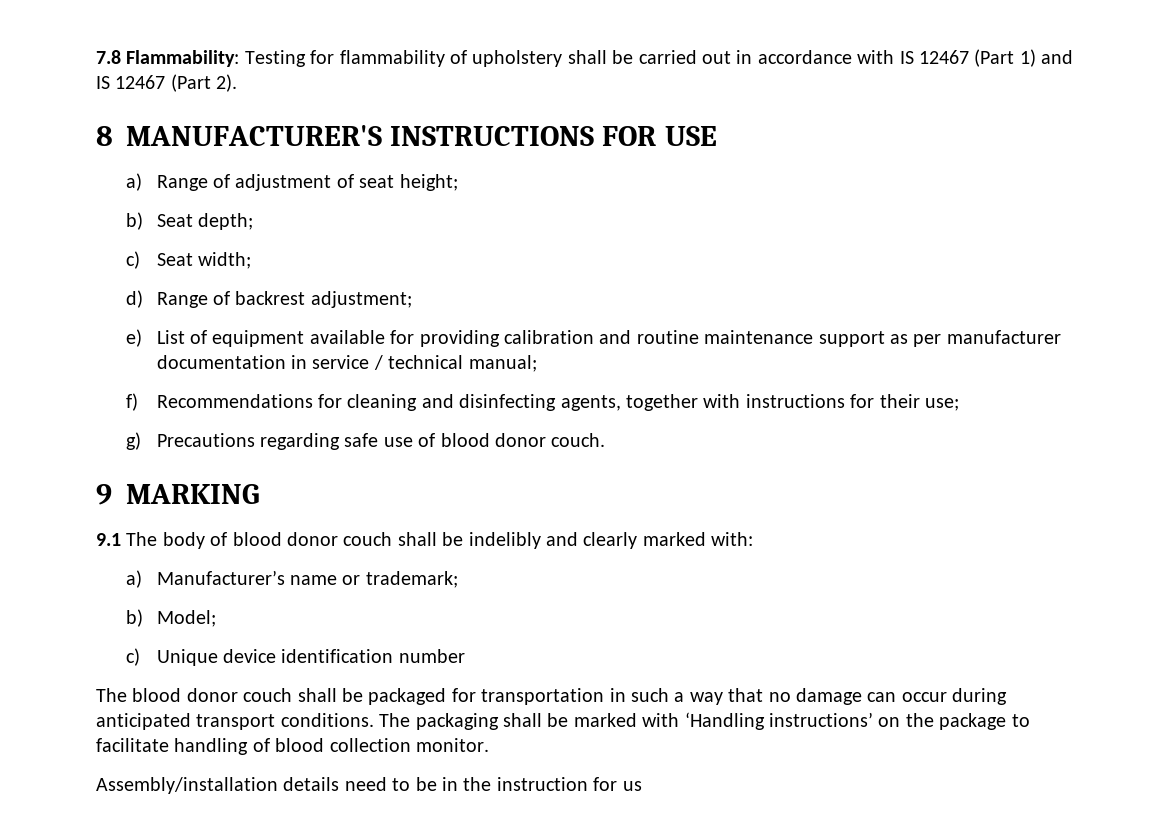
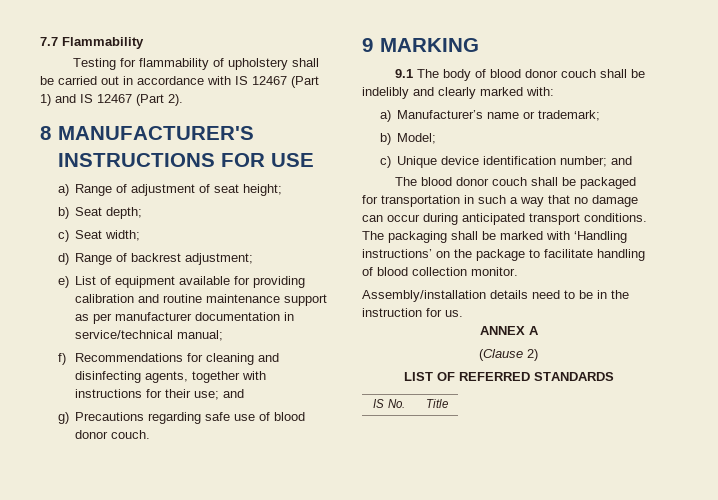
- 7.8 Flammability: Testing for flammability of upholstery shall be carried out in accordance with IS 12467 (Part 1) and IS 12467 (Part 2).
+ 7.7 Flammability
+ Testing for flammability of upholstery shall be carried out in accordance with IS 12467 (Part 1) and IS 12467 (Part 2).
- e) List of equipment available for providing calibration and routine maintenance support as per manufacturer documentation in service / technical manual;
+ e) List of equipment available for providing calibration and routine maintenance support as per manufacturer documentation in service/technical manual;
- f) Recommendations for cleaning and disinfecting agents, together with instructions for their use;
+ f) Recommendations for cleaning and disinfecting agents, together with instructions for their use; and
- c) Unique device identification number
+ c) Unique device identification number; and
- Assembly/installation details need to be in the instruction for us
+ Assembly/installation details need to be in the instruction for us.
+ ANNEX A
+ (Clause 2)
+ LIST OF REFERRED STANDARDS
+ IS No. | Title

